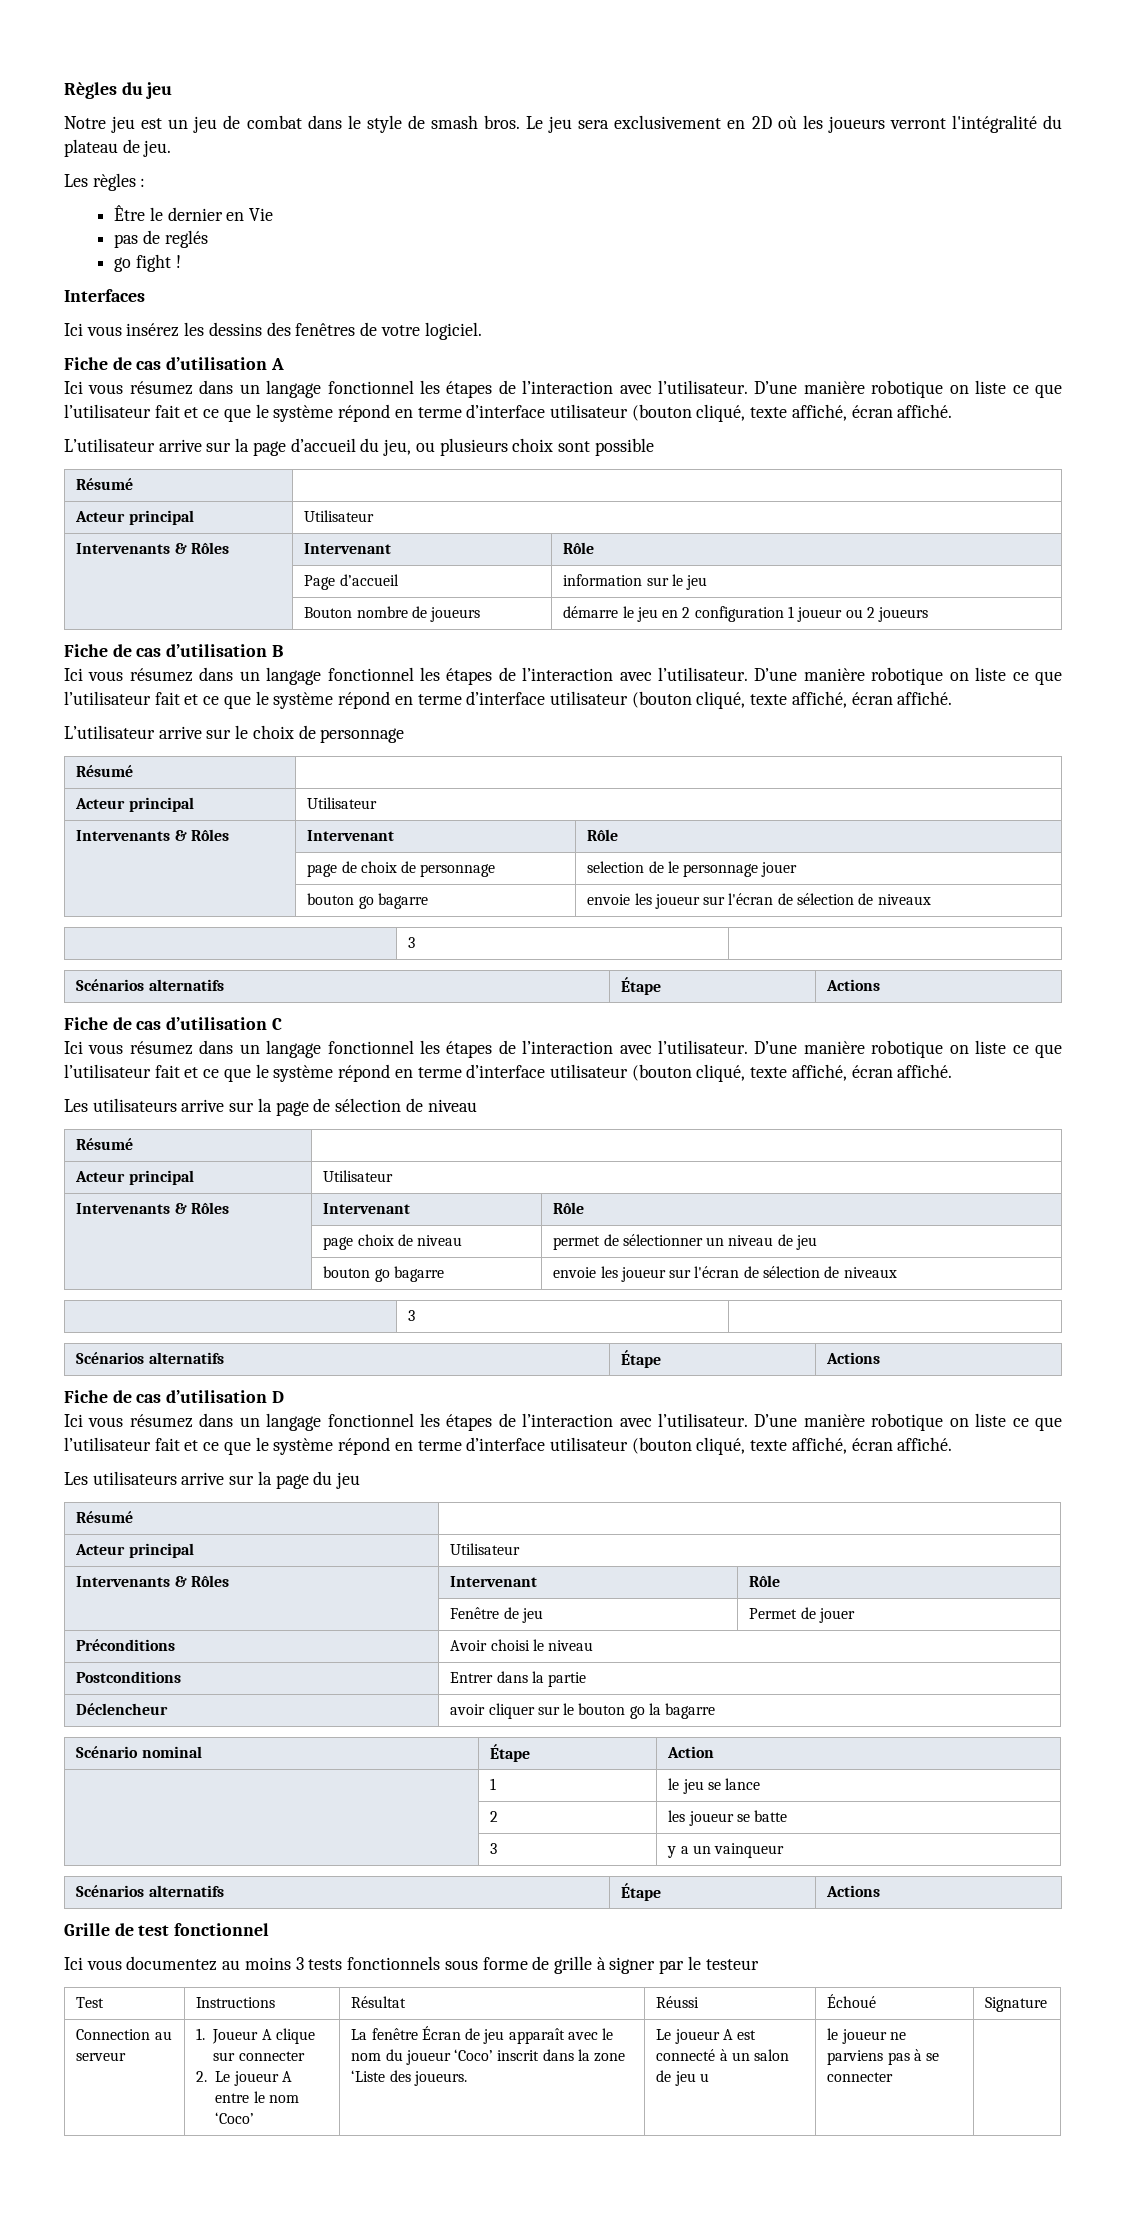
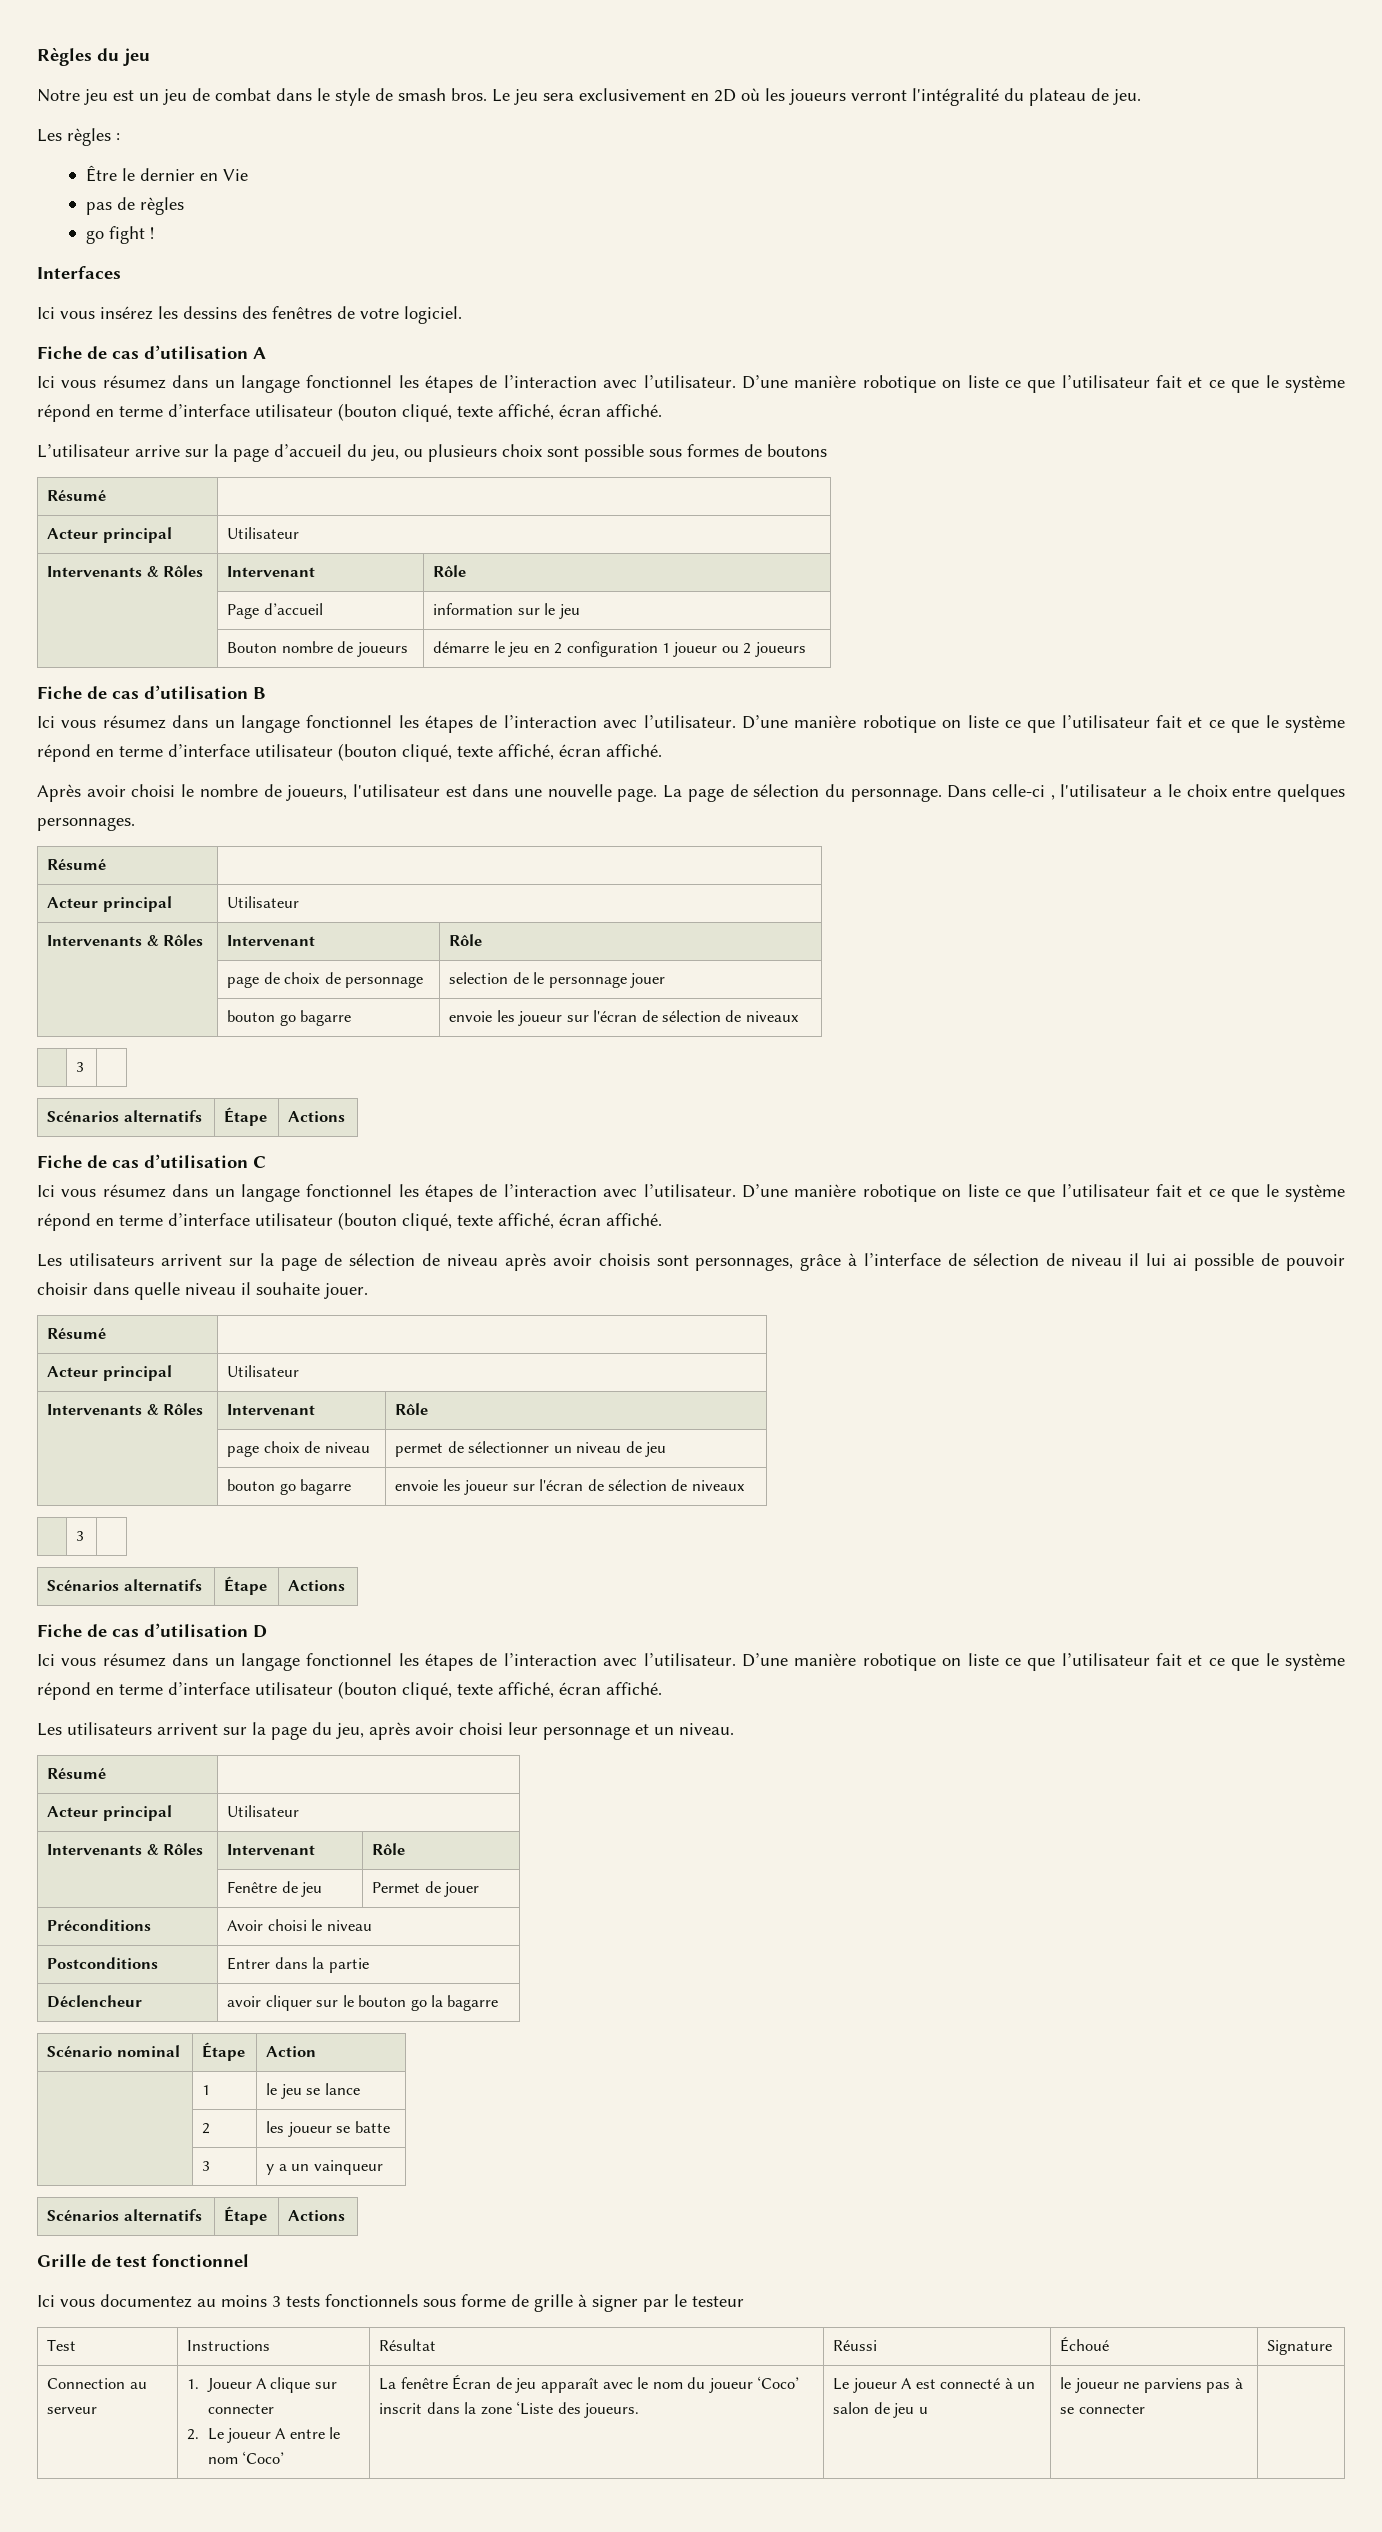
- pas de reglés
+ pas de règles
- L’utilisateur arrive sur la page d’accueil du jeu, ou plusieurs choix sont possible
+ L’utilisateur arrive sur la page d’accueil du jeu, ou plusieurs choix sont possible sous formes de boutons
- L’utilisateur arrive sur le choix de personnage
+ Après avoir choisi le nombre de joueurs, l'utilisateur est dans une nouvelle page. La page de sélection du personnage. Dans celle-ci , l'utilisateur a le choix entre quelques personnages.
- Les utilisateurs arrive sur la page de sélection de niveau
+ Les utilisateurs arrivent sur la page de sélection de niveau après avoir choisis sont personnages, grâce à l’interface de sélection de niveau il lui ai possible de pouvoir choisir dans quelle niveau il souhaite jouer.
- Les utilisateurs arrive sur la page du jeu
+ Les utilisateurs arrivent sur la page du jeu, après avoir choisi leur personnage et un niveau.

